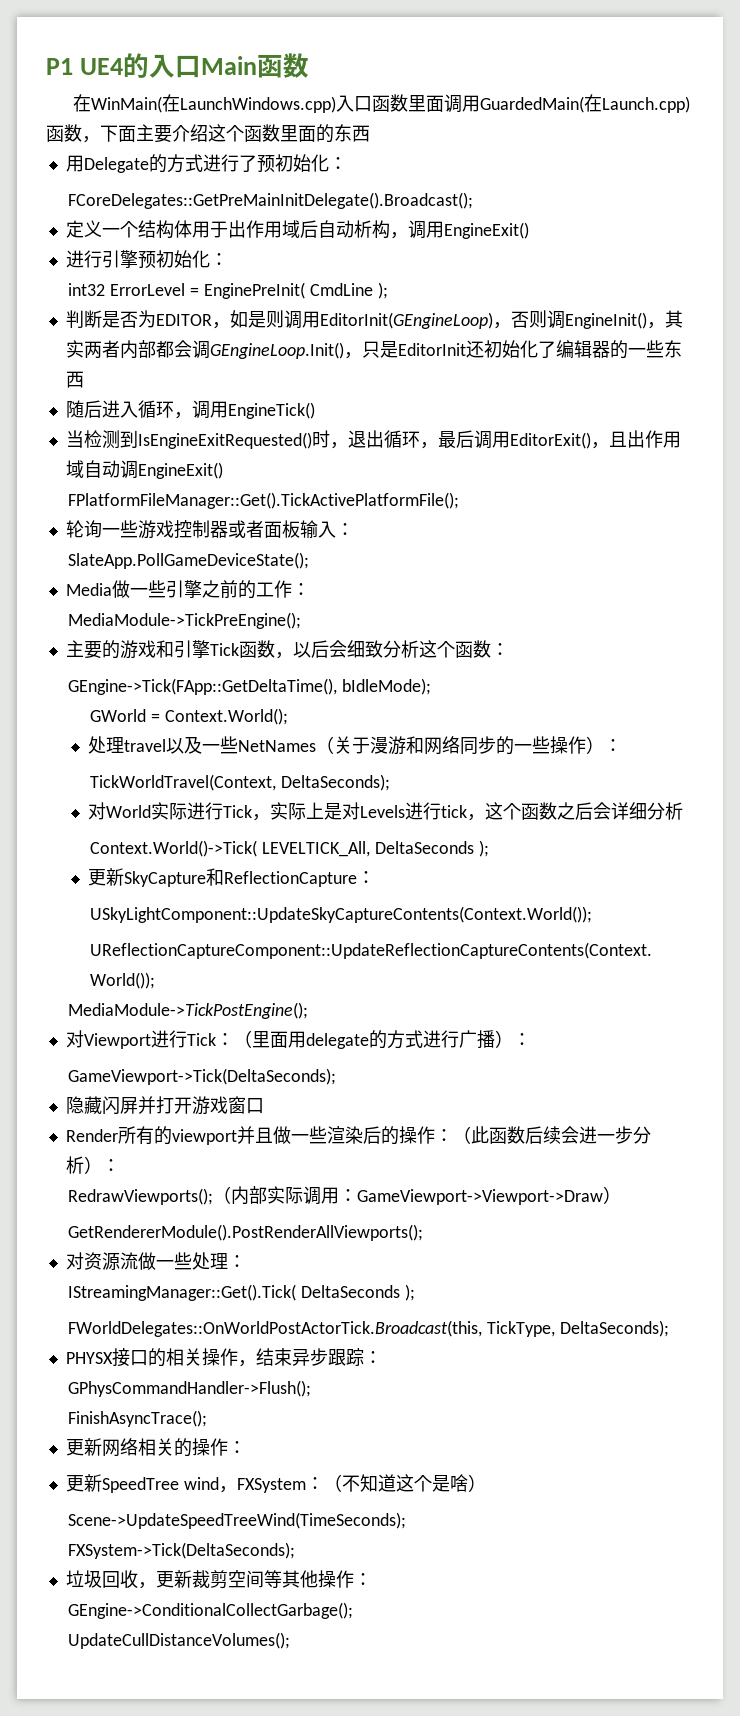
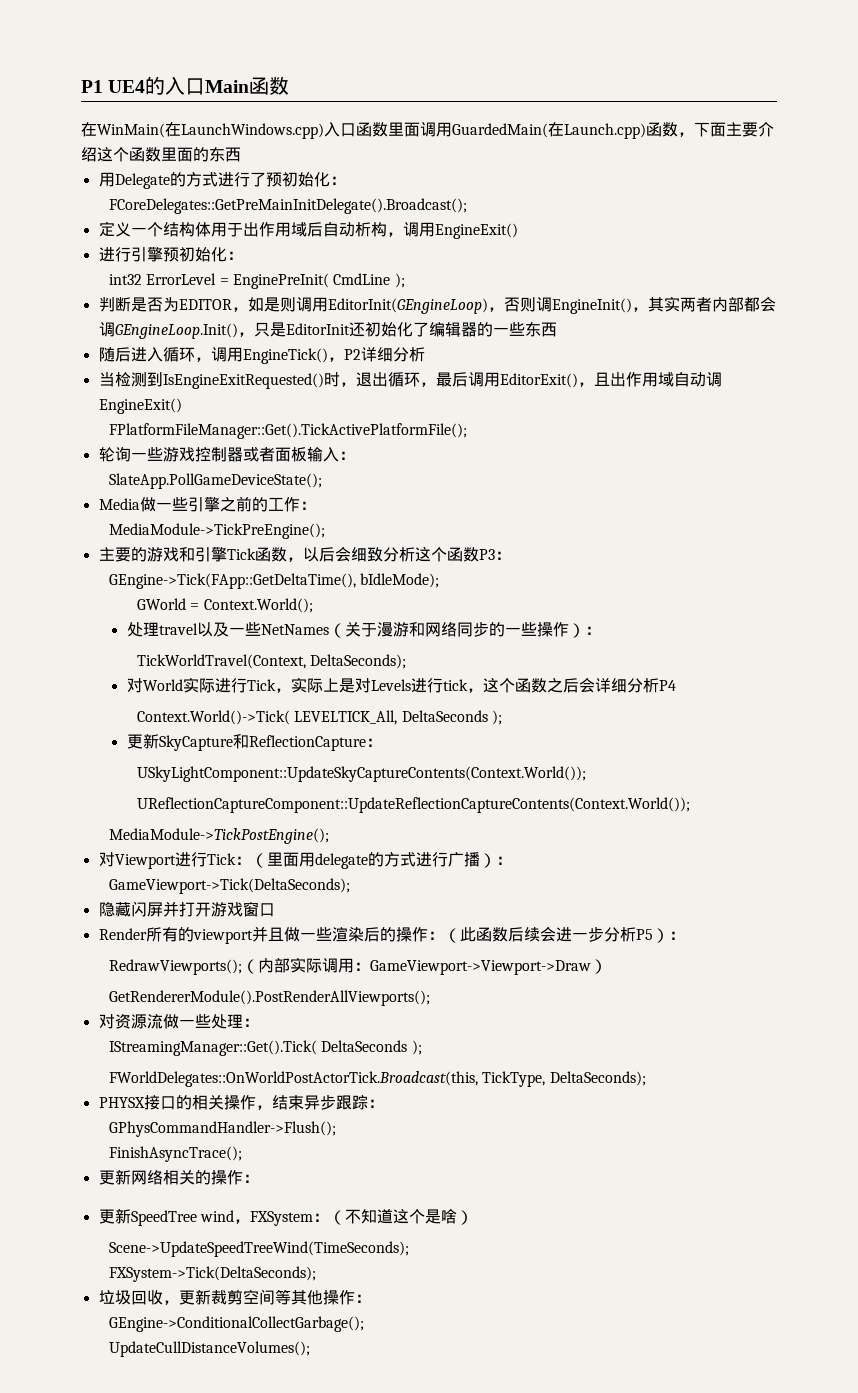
- 随后进入循环，调用EngineTick()
+ 随后进入循环，调用EngineTick()，P2详细分析
- 主要的游戏和引擎Tick函数，以后会细致分析这个函数：
+ 主要的游戏和引擎Tick函数，以后会细致分析这个函数P3：
- 对World实际进行Tick，实际上是对Levels进行tick，这个函数之后会详细分析
+ 对World实际进行Tick，实际上是对Levels进行tick，这个函数之后会详细分析P4
- Render所有的viewport并且做一些渲染后的操作：（此函数后续会进一步分析）：
+ Render所有的viewport并且做一些渲染后的操作：（此函数后续会进一步分析P5）：

